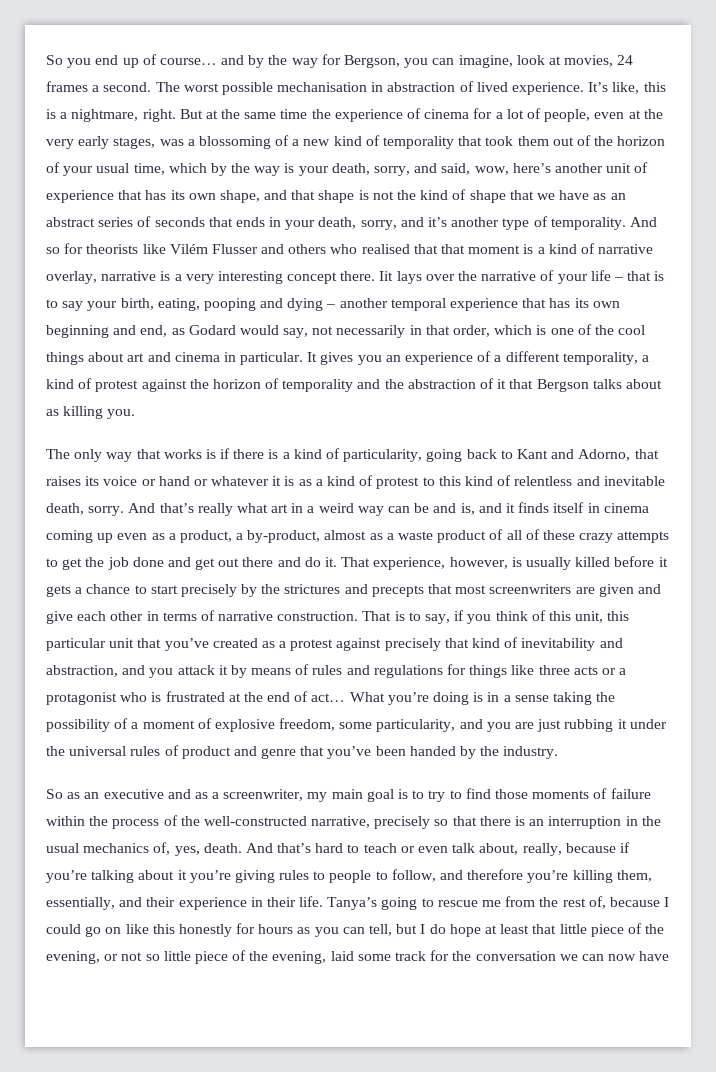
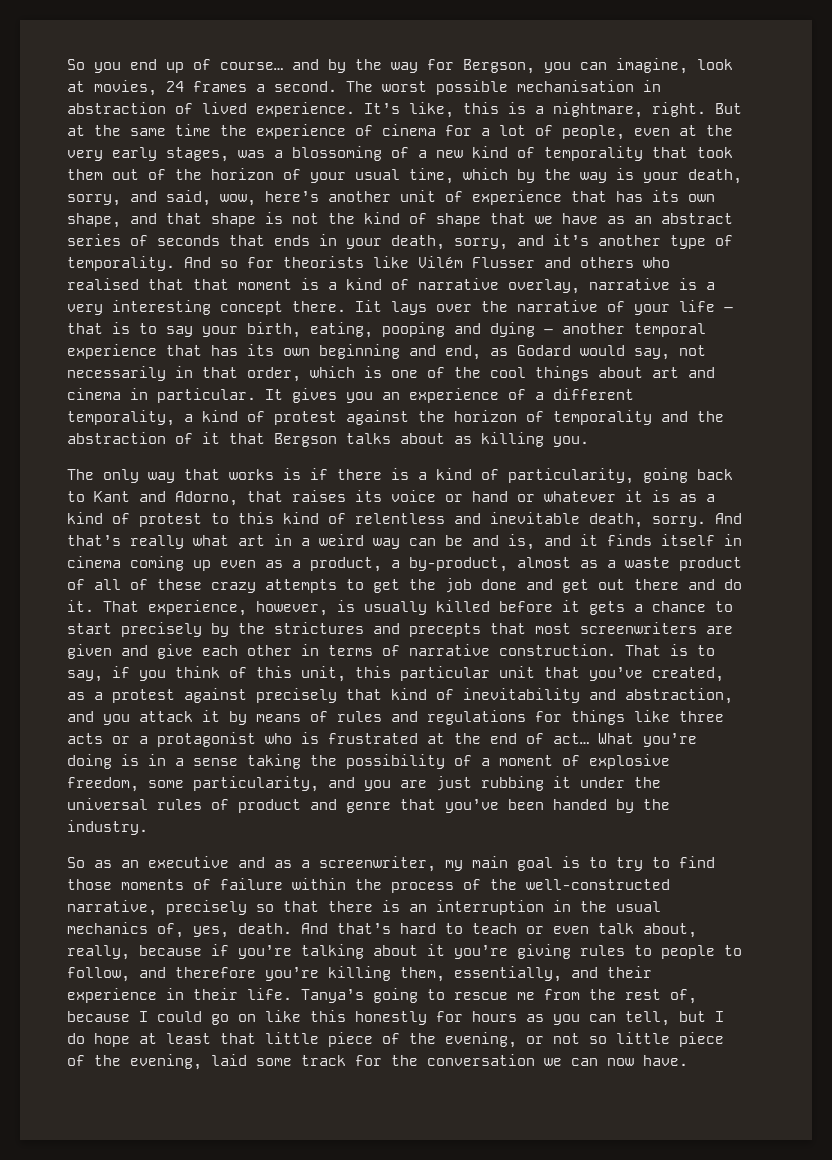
- That is to say, if you think of this unit, this particular unit that you’ve created as a protest against precisely that kind of inevitability and abstraction, and you attack it by means of rules and regulations for things like three acts or a protagonist who is frustrated at the end of act…
+ That is to say, if you think of this unit, this particular unit that you’ve created, as a protest against precisely that kind of inevitability and abstraction, and you attack it by means of rules and regulations for things like three acts or a protagonist who is frustrated at the end of act…
- Tanya’s going to rescue me from the rest of, because I could go on like this honestly for hours as you can tell, but I do hope at least that little piece of the evening, or not so little piece of the evening, laid some track for the conversation we can now have
+ Tanya’s going to rescue me from the rest of, because I could go on like this honestly for hours as you can tell, but I do hope at least that little piece of the evening, or not so little piece of the evening, laid some track for the conversation we can now have.

